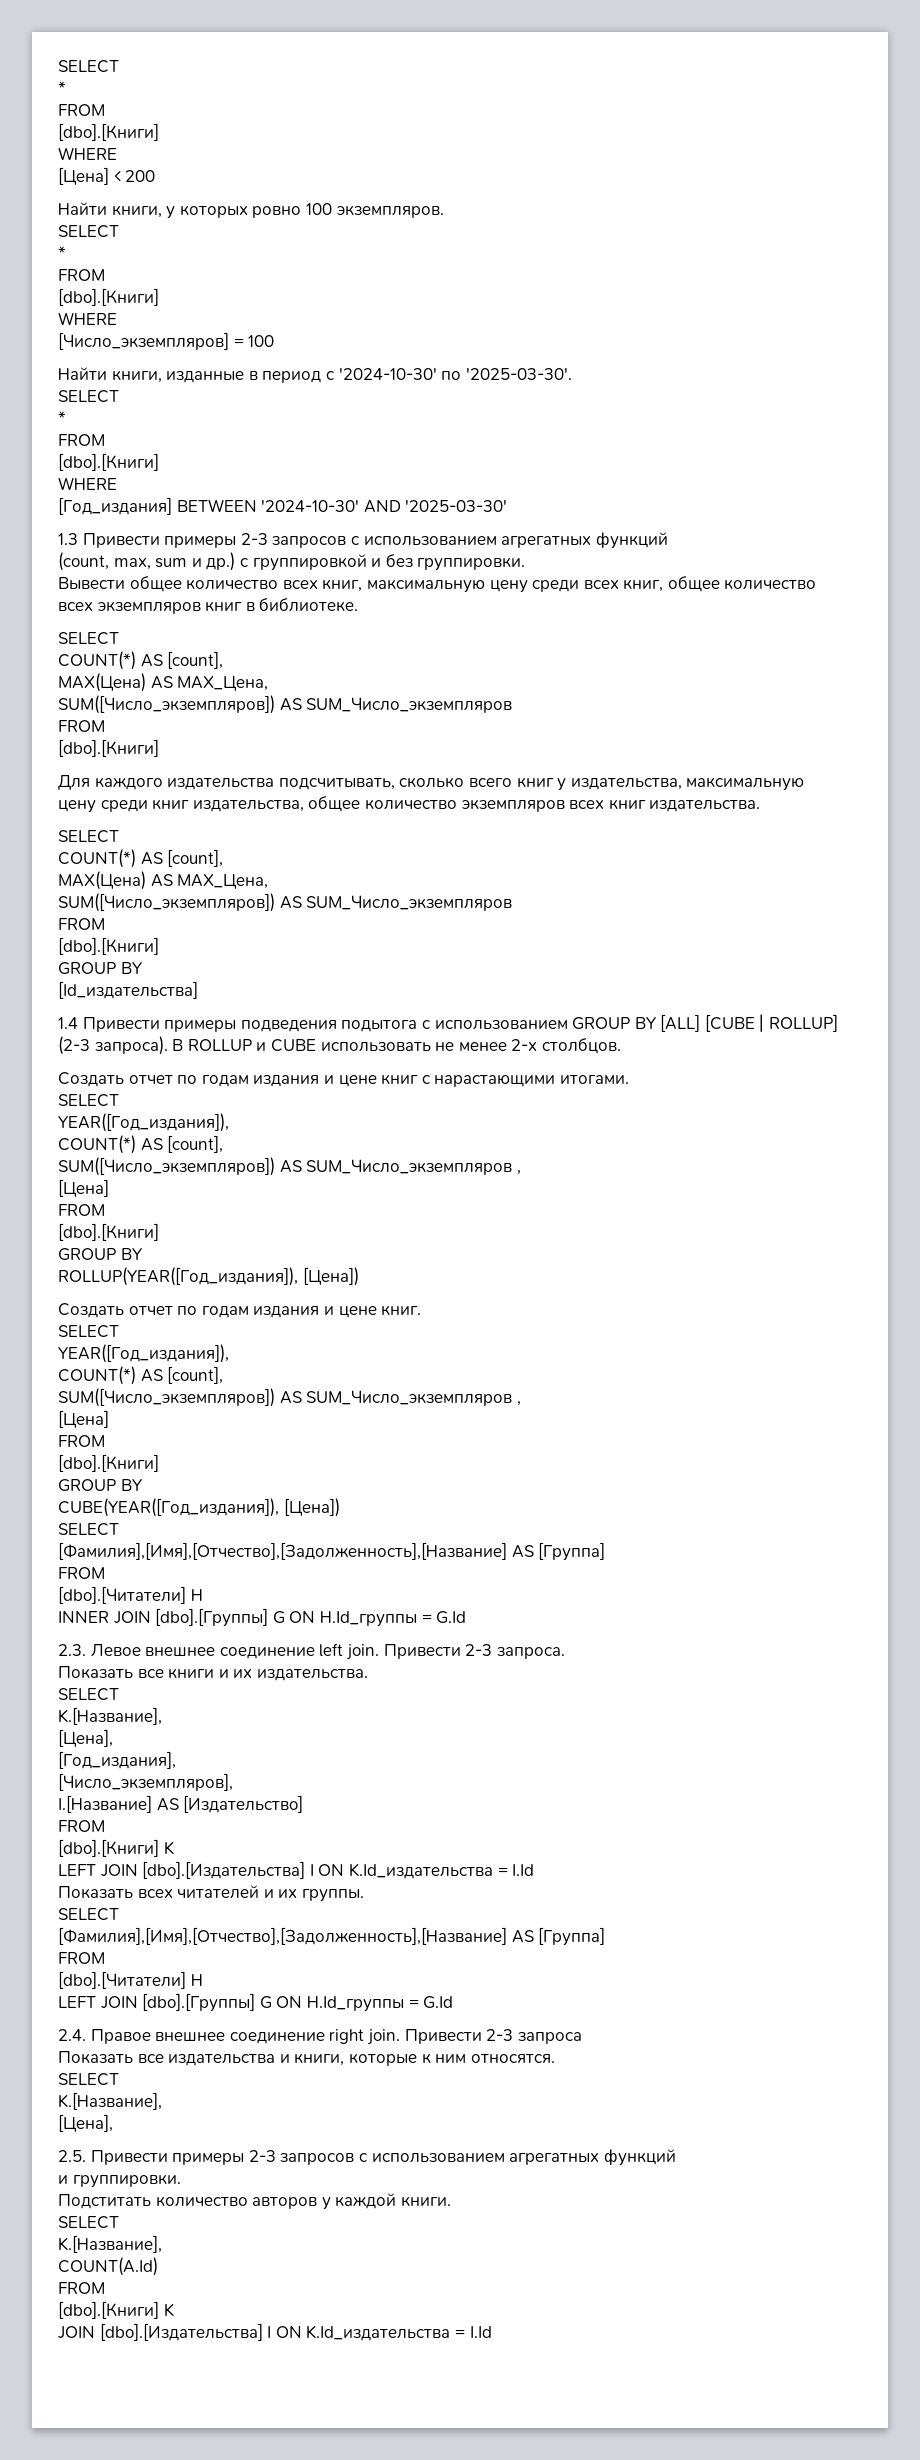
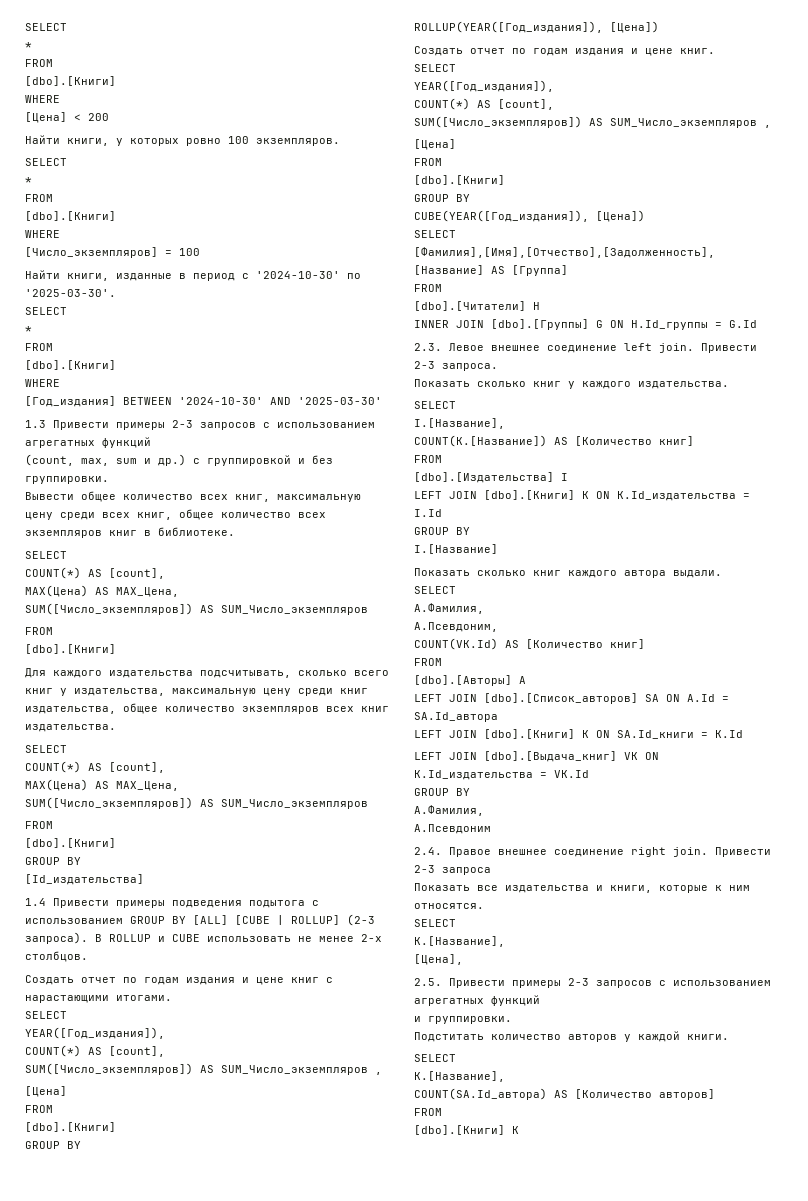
- Показать все книги и их издательства.
+ Показать сколько книг у каждого издательства.
  SELECT
- K.[Название],
- [Цена],
- [Год_издания],
- [Число_экземпляров],
- I.[Название] AS [Издательствo]
+ I.[Название],
+ COUNT(K.[Название]) AS [Количество книг]
  FROM
- [dbo].[Книги] K
- LEFT JOIN [dbo].[Издательства] I ON K.Id_издательства = I.Id
- Показать всех читателей и их группы.
+ [dbo].[Издательства] I
+ LEFT JOIN [dbo].[Книги] K ON K.Id_издательства = I.Id
+ GROUP BY
+ I.[Название]
+ Показать сколько книг каждого автора выдали.
  SELECT
- [Фамилия],[Имя],[Отчество],[Задолженность],[Название] AS [Группa]
+ A.Фамилия,
+ A.Псевдоним,
+ COUNT(VK.Id) AS [Количество книг]
  FROM
- [dbo].[Читатели] H
- LEFT JOIN [dbo].[Группы] G ON H.Id_группы = G.Id
+ [dbo].[Авторы] A
+ LEFT JOIN [dbo].[Список_авторов] SA ON A.Id = SA.Id_автора
+ LEFT JOIN [dbo].[Книги] K ON SA.Id_книги = K.Id
+ LEFT JOIN [dbo].[Выдача_книг] VK ON K.Id_издательства = VK.Id
+ GROUP BY
+ A.Фамилия,
+ A.Псевдоним
- COUNT(A.Id)
+ COUNT(SA.Id_автора) AS [Количество авторов]
  FROM
  [dbo].[Книги] K
- JOIN [dbo].[Издательства] I ON K.Id_издательства = I.Id

